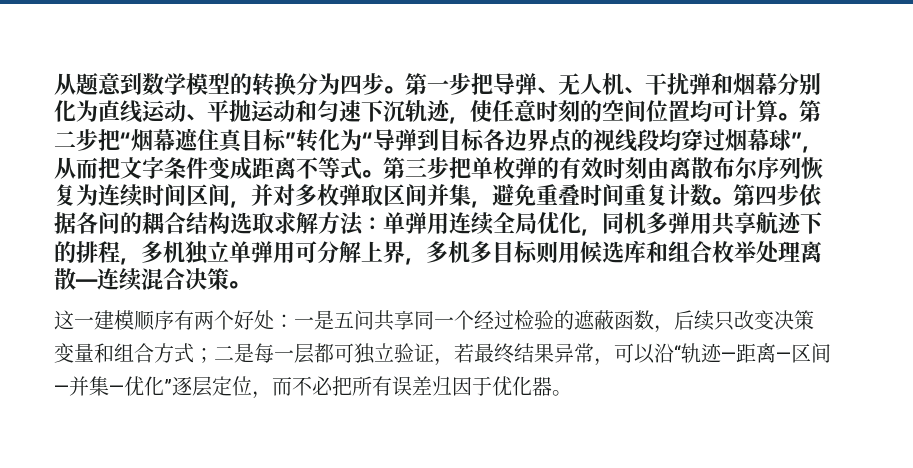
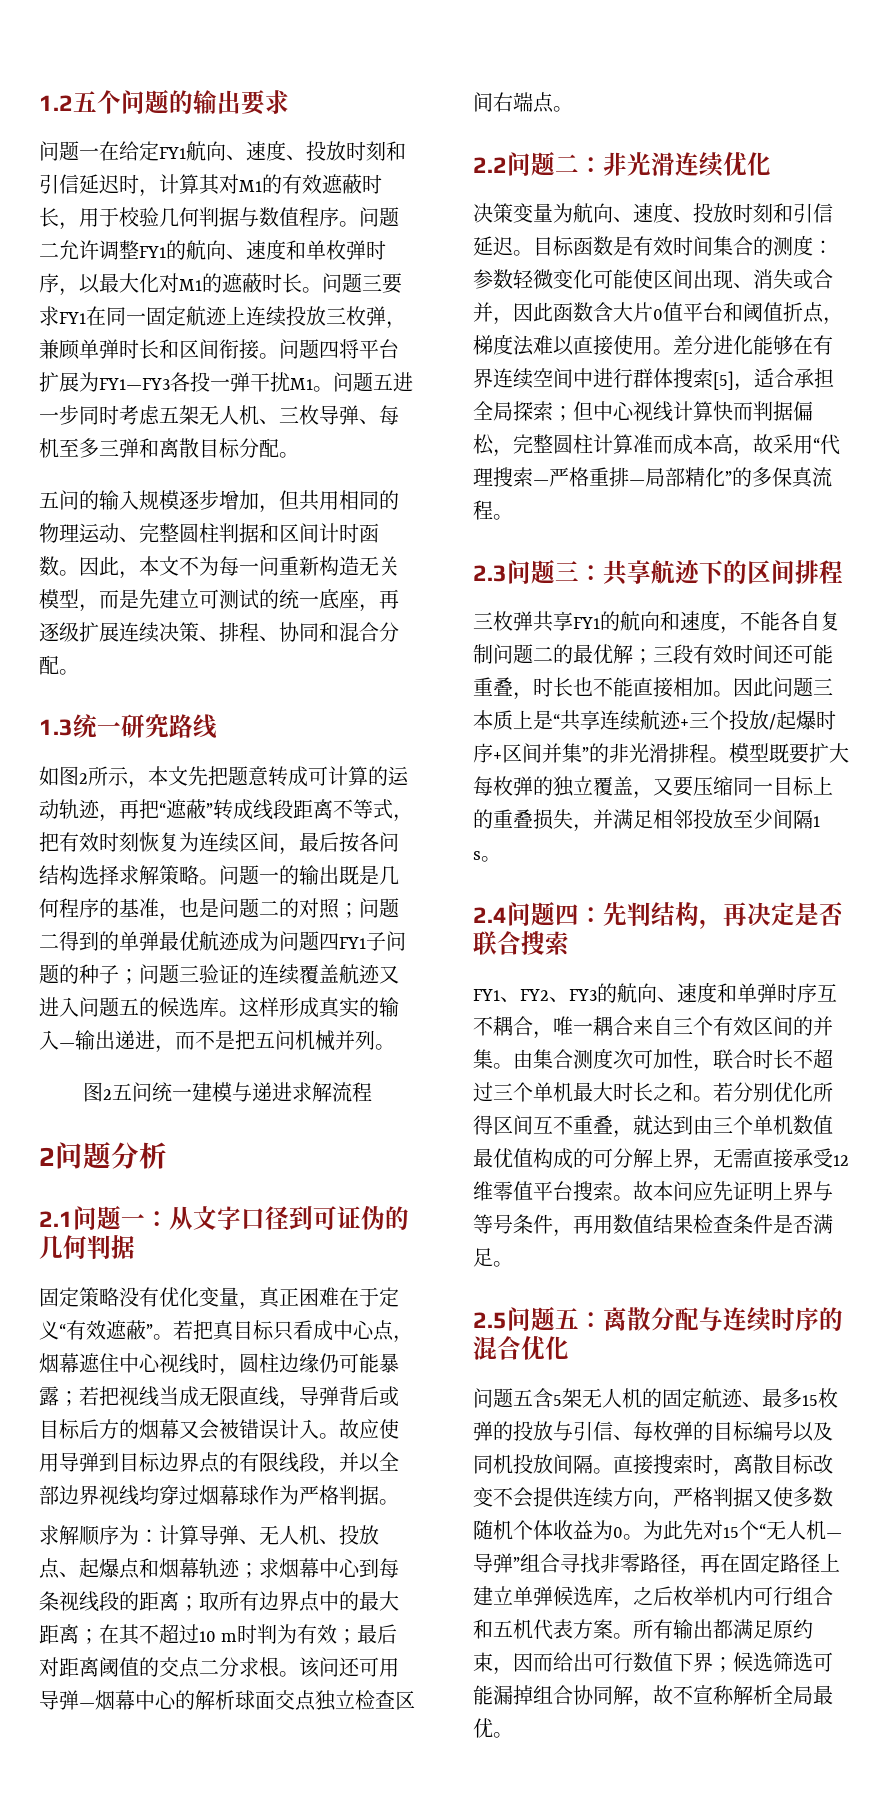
- 从题意到数学模型的转换分为四步。第一步把导弹、无人机、干扰弹和烟幕分别化为直线运动、平抛运动和匀速下沉轨迹，使任意时刻的空间位置均可计算。第二步把“烟幕遮住真目标”转化为“导弹到目标各边界点的视线段均穿过烟幕球”，从而把文字条件变成距离不等式。第三步把单枚弹的有效时刻由离散布尔序列恢复为连续时间区间，并对多枚弹取区间并集，避免重叠时间重复计数。第四步依据各问的耦合结构选取求解方法：单弹用连续全局优化，同机多弹用共享航迹下的排程，多机独立单弹用可分解上界，多机多目标则用候选库和组合枚举处理离散—连续混合决策。
- 这一建模顺序有两个好处：一是五问共享同一个经过检验的遮蔽函数，后续只改变决策变量和组合方式；二是每一层都可独立验证，若最终结果异常，可以沿“轨迹—距离—区间—并集—优化”逐层定位，而不必把所有误差归因于优化器。
+ 1.2五个问题的输出要求
+ 问题一在给定FY1航向、速度、投放时刻和引信延迟时，计算其对M1的有效遮蔽时长，用于校验几何判据与数值程序。问题二允许调整FY1的航向、速度和单枚弹时序，以最大化对M1的遮蔽时长。问题三要求FY1在同一固定航迹上连续投放三枚弹，兼顾单弹时长和区间衔接。问题四将平台扩展为FY1—FY3各投一弹干扰M1。问题五进一步同时考虑五架无人机、三枚导弹、每机至多三弹和离散目标分配。
+ 五问的输入规模逐步增加，但共用相同的物理运动、完整圆柱判据和区间计时函数。因此，本文不为每一问重新构造无关模型，而是先建立可测试的统一底座，再逐级扩展连续决策、排程、协同和混合分配。
+ 1.3统一研究路线
+ 如图2所示，本文先把题意转成可计算的运动轨迹，再把“遮蔽”转成线段距离不等式，把有效时刻恢复为连续区间，最后按各问结构选择求解策略。问题一的输出既是几何程序的基准，也是问题二的对照；问题二得到的单弹最优航迹成为问题四FY1子问题的种子；问题三验证的连续覆盖航迹又进入问题五的候选库。这样形成真实的输入—输出递进，而不是把五问机械并列。
+ 图2五问统一建模与递进求解流程
+ 2问题分析
+ 2.1问题一：从文字口径到可证伪的几何判据
+ 固定策略没有优化变量，真正困难在于定义“有效遮蔽”。若把真目标只看成中心点，烟幕遮住中心视线时，圆柱边缘仍可能暴露；若把视线当成无限直线，导弹背后或目标后方的烟幕又会被错误计入。故应使用导弹到目标边界点的有限线段，并以全部边界视线均穿过烟幕球作为严格判据。
+ 求解顺序为：计算导弹、无人机、投放点、起爆点和烟幕轨迹；求烟幕中心到每条视线段的距离；取所有边界点中的最大距离；在其不超过10 m时判为有效；最后对距离阈值的交点二分求根。该问还可用导弹—烟幕中心的解析球面交点独立检查区间右端点。
+ 2.2问题二：非光滑连续优化
+ 决策变量为航向、速度、投放时刻和引信延迟。目标函数是有效时间集合的测度：参数轻微变化可能使区间出现、消失或合并，因此函数含大片0值平台和阈值折点，梯度法难以直接使用。差分进化能够在有界连续空间中进行群体搜索[5]，适合承担全局探索；但中心视线计算快而判据偏松，完整圆柱计算准而成本高，故采用“代理搜索—严格重排—局部精化”的多保真流程。
+ 2.3问题三：共享航迹下的区间排程
+ 三枚弹共享FY1的航向和速度，不能各自复制问题二的最优解；三段有效时间还可能重叠，时长也不能直接相加。因此问题三本质上是“共享连续航迹+三个投放/起爆时序+区间并集”的非光滑排程。模型既要扩大每枚弹的独立覆盖，又要压缩同一目标上的重叠损失，并满足相邻投放至少间隔1 s。
+ 2.4问题四：先判结构，再决定是否联合搜索
+ FY1、FY2、FY3的航向、速度和单弹时序互不耦合，唯一耦合来自三个有效区间的并集。由集合测度次可加性，联合时长不超过三个单机最大时长之和。若分别优化所得区间互不重叠，就达到由三个单机数值最优值构成的可分解上界，无需直接承受12维零值平台搜索。故本问应先证明上界与等号条件，再用数值结果检查条件是否满足。
+ 2.5问题五：离散分配与连续时序的混合优化
+ 问题五含5架无人机的固定航迹、最多15枚弹的投放与引信、每枚弹的目标编号以及同机投放间隔。直接搜索时，离散目标改变不会提供连续方向，严格判据又使多数随机个体收益为0。为此先对15个“无人机—导弹”组合寻找非零路径，再在固定路径上建立单弹候选库，之后枚举机内可行组合和五机代表方案。所有输出都满足原约束，因而给出可行数值下界；候选筛选可能漏掉组合协同解，故不宣称解析全局最优。

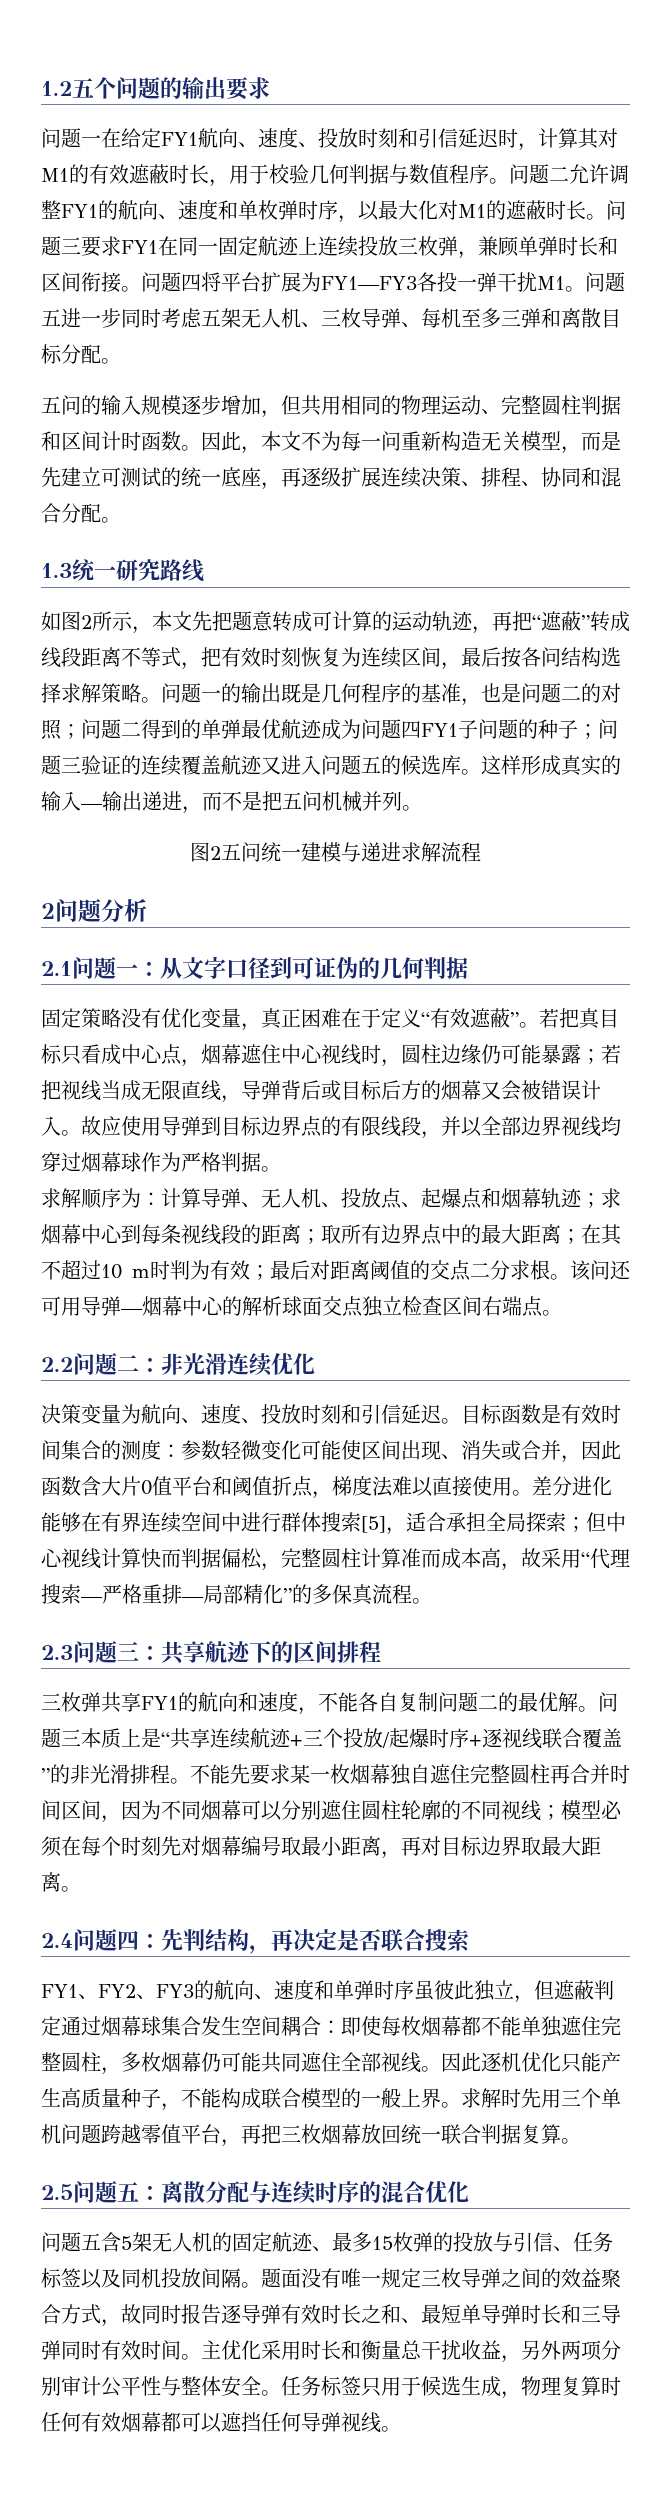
- 三枚弹共享FY1的航向和速度，不能各自复制问题二的最优解；三段有效时间还可能重叠，时长也不能直接相加。因此问题三本质上是“共享连续航迹+三个投放/起爆时序+区间并集”的非光滑排程。
+ 三枚弹共享FY1的航向和速度，不能各自复制问题二的最优解。问题三本质上是“共享连续航迹+三个投放/起爆时序+逐视线联合覆盖”的非光滑排程。
- 模型既要扩大每枚弹的独立覆盖，又要压缩同一目标上的重叠损失，并满足相邻投放至少间隔1 s。
+ 不能先要求某一枚烟幕独自遮住完整圆柱再合并时间区间，因为不同烟幕可以分别遮住圆柱轮廓的不同视线；模型必须在每个时刻先对烟幕编号取最小距离，再对目标边界取最大距离。
- FY1、FY2、FY3的航向、速度和单弹时序互不耦合，唯一耦合来自三个有效区间的并集。由集合测度次可加性，联合时长不超过三个单机最大时长之和。若分别优化所得区间互不重叠，就达到由三个单机数值最优值构成的可分解上界，无需直接承受12维零值平台搜索。故本问应先证明上界与等号条件，再用数值结果检查条件是否满足。
+ FY1、FY2、FY3的航向、速度和单弹时序虽彼此独立，但遮蔽判定通过烟幕球集合发生空间耦合：即使每枚烟幕都不能单独遮住完整圆柱，多枚烟幕仍可能共同遮住全部视线。因此逐机优化只能产生高质量种子，不能构成联合模型的一般上界。求解时先用三个单机问题跨越零值平台，再把三枚烟幕放回统一联合判据复算。
- 问题五含5架无人机的固定航迹、最多15枚弹的投放与引信、每枚弹的目标编号以及同机投放间隔。
+ 问题五含5架无人机的固定航迹、最多15枚弹的投放与引信、任务标签以及同机投放间隔。
- 直接搜索时，离散目标改变不会提供连续方向，严格判据又使多数随机个体收益为0。为此先对15个“无人机—导弹”组合寻找非零路径，再在固定路径上建立单弹候选库，之后枚举机内可行组合和五机代表方案。所有输出都满足原约束，因而给出可行数值下界；候选筛选可能漏掉组合协同解，故不宣称解析全局最优。
+ 题面没有唯一规定三枚导弹之间的效益聚合方式，故同时报告逐导弹有效时长之和、最短单导弹时长和三导弹同时有效时间。主优化采用时长和衡量总干扰收益，另外两项分别审计公平性与整体安全。任务标签只用于候选生成，物理复算时任何有效烟幕都可以遮挡任何导弹视线。

